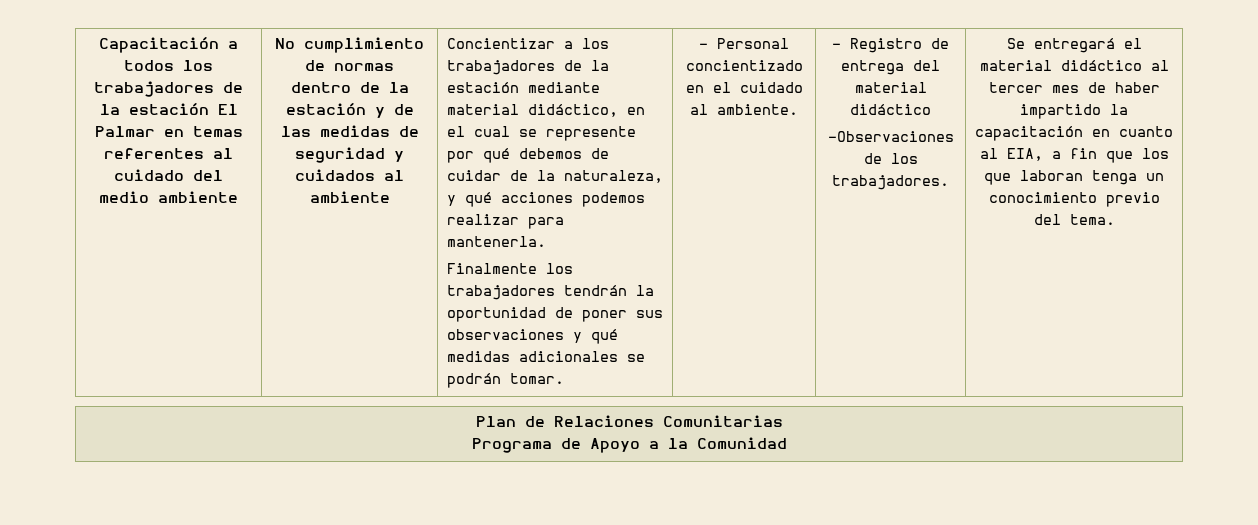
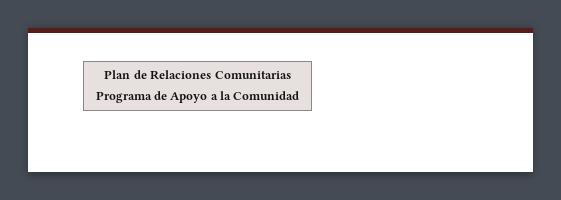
- Capacitación a todos los trabajadores de la estación El Palmar en temas referentes al cuidado del medio ambiente | No cumplimiento de normas dentro de la estación y de las medidas de seguridad y cuidados al ambiente | Concientizar a los trabajadores de la estación mediante material didáctico, en el cual se represente por qué debemos de cuidar de la naturaleza, y qué acciones podemos realizar para mantenerla.
- Finalmente los trabajadores tendrán la oportunidad de poner sus observaciones y qué medidas adicionales se podrán tomar. | - Personal concientizado en el cuidado al ambiente. | - Registro de entrega del material didáctico
- -Observaciones de los trabajadores. | Se entregará el material didáctico al tercer mes de haber impartido la capacitación en cuanto al EIA, a fin que los que laboran tenga un conocimiento previo del tema.

